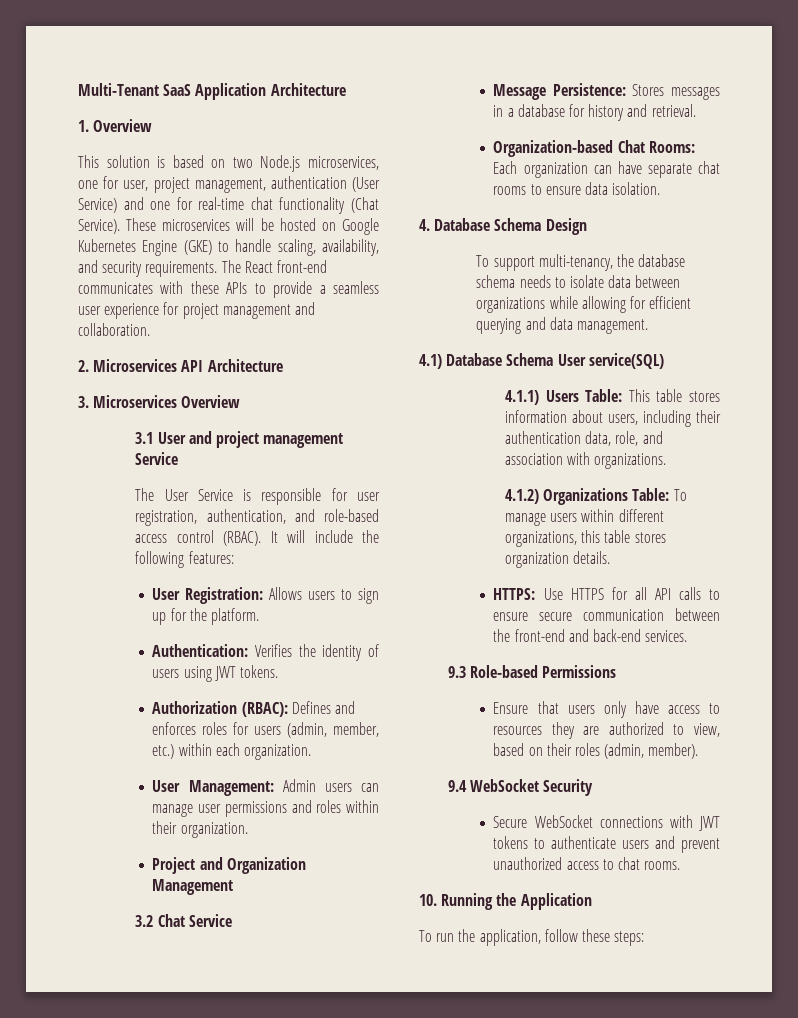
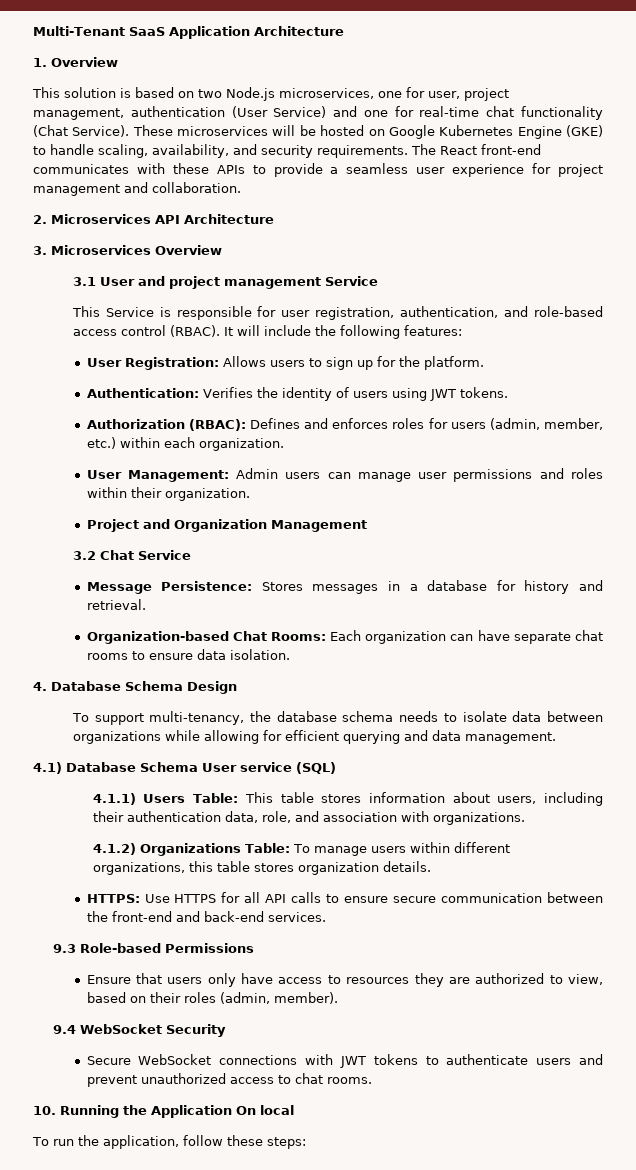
- The User Service is responsible for user registration, authentication, and role-based access control (RBAC).
+ This Service is responsible for user registration, authentication, and role-based access control (RBAC).
- 4.1) Database Schema User service(SQL)
+ 4.1) Database Schema User service (SQL)
- 10. Running the Application
+ 10. Running the Application On local

